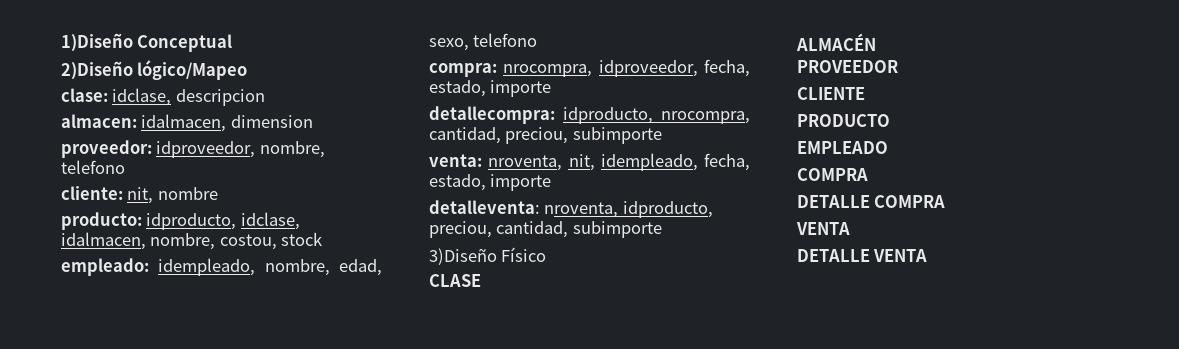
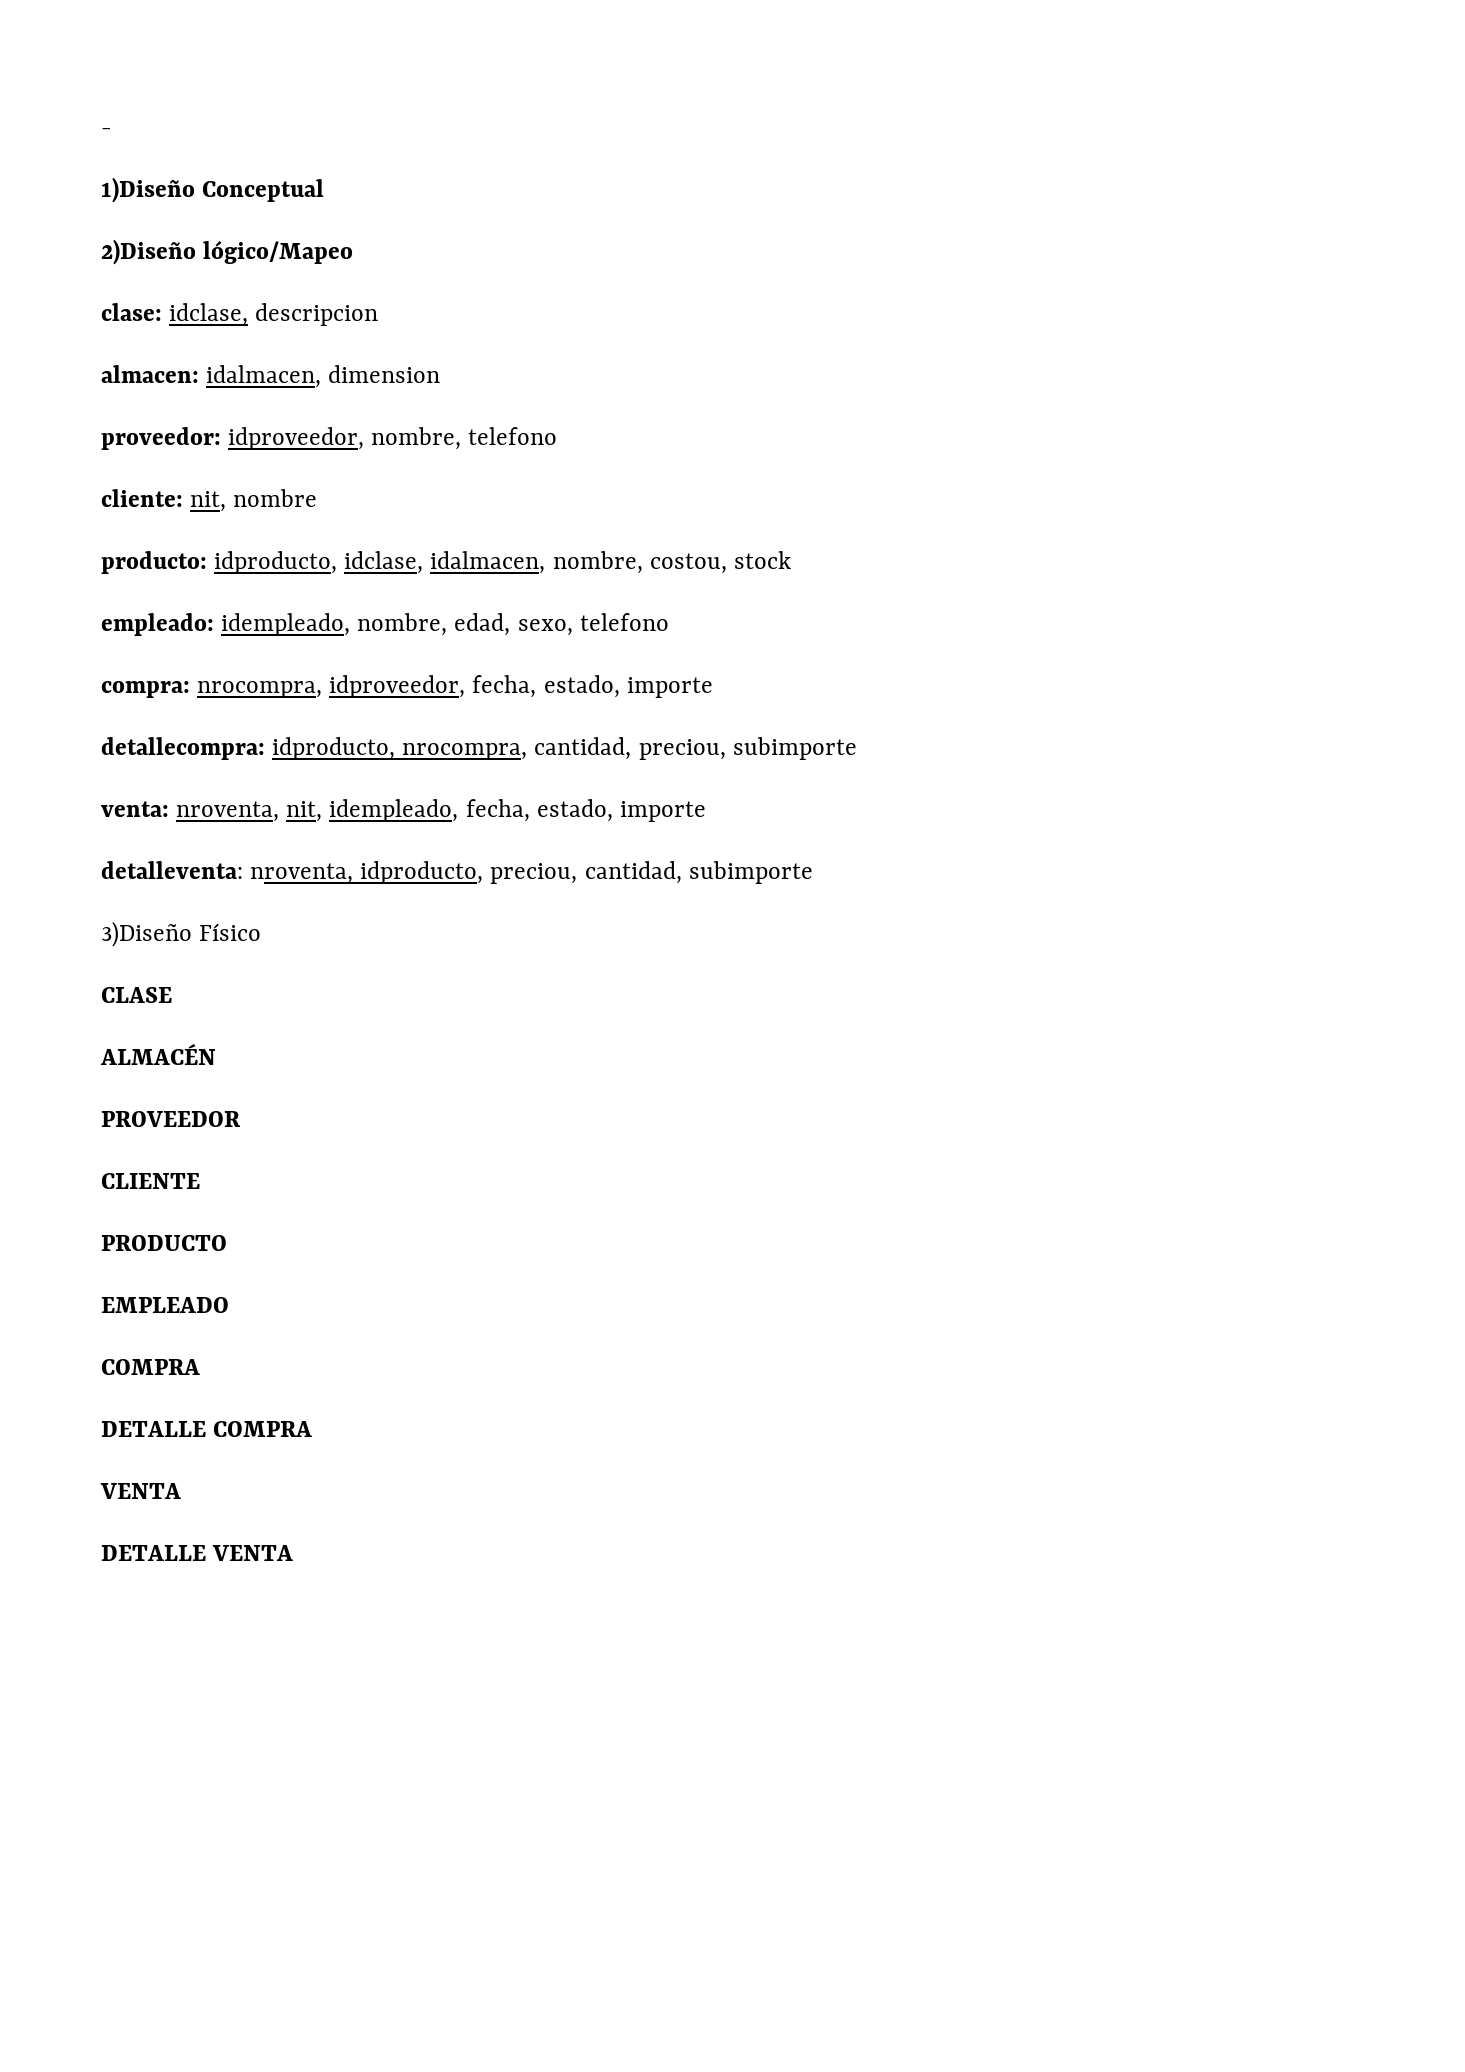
+ -

